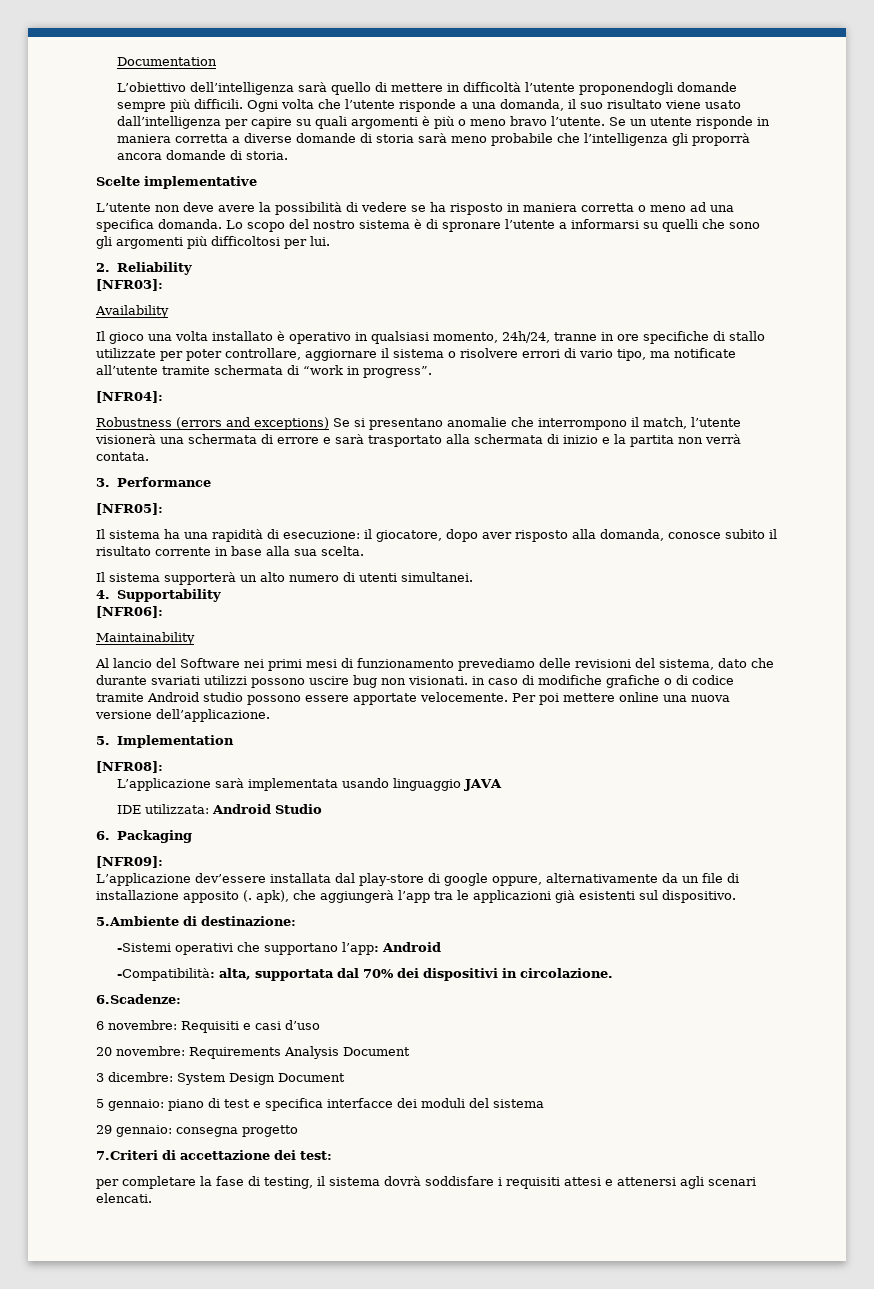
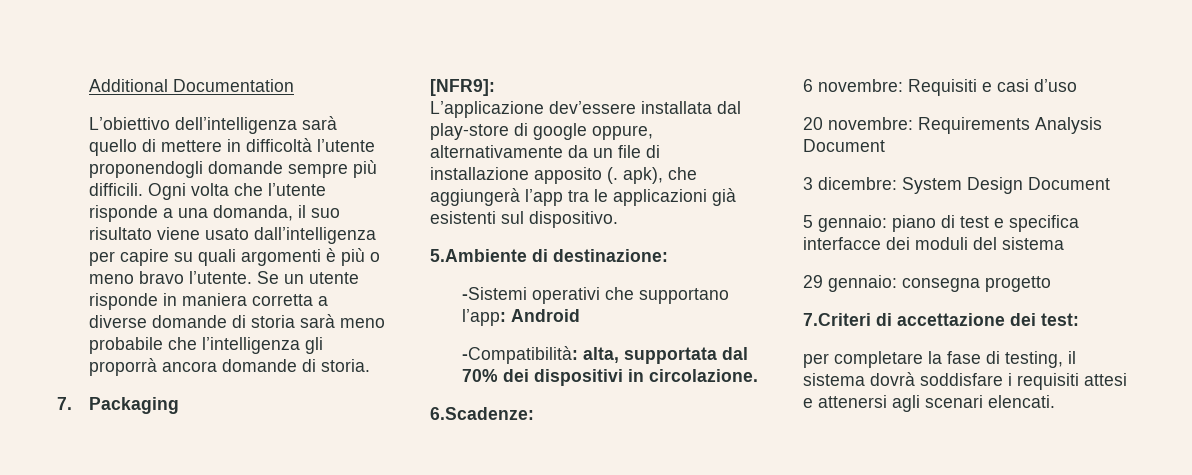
- Documentation
+ Additional Documentation
- Scelte implementative
- L’utente non deve avere la possibilità di vedere se ha risposto in maniera corretta o meno ad una specifica domanda. Lo scopo del nostro sistema è di spronare l’utente a informarsi su quelli che sono gli argomenti più difficoltosi per lui.
- 2. Reliability
- [NFR03]:
- Availability
- Il gioco una volta installato è operativo in qualsiasi momento, 24h/24, tranne in ore specifiche di stallo utilizzate per poter controllare, aggiornare il sistema o risolvere errori di vario tipo, ma notificate all’utente tramite schermata di “work in progress”.
- [NFR04]:
- Robustness (errors and exceptions) Se si presentano anomalie che interrompono il match, l’utente visionerà una schermata di errore e sarà trasportato alla schermata di inizio e la partita non verrà contata.
- 3. Performance
- [NFR05]:
- Il sistema ha una rapidità di esecuzione: il giocatore, dopo aver risposto alla domanda, conosce subito il risultato corrente in base alla sua scelta.
- Il sistema supporterà un alto numero di utenti simultanei.
- 4. Supportability
- [NFR06]:
- Maintainability
- Al lancio del Software nei primi mesi di funzionamento prevediamo delle revisioni del sistema, dato che durante svariati utilizzi possono uscire bug non visionati. in caso di modifiche grafiche o di codice tramite Android studio possono essere apportate velocemente. Per poi mettere online una nuova versione dell’applicazione.
- 5. Implementation
- [NFR08]:
- L’applicazione sarà implementata usando linguaggio JAVA
- IDE utilizzata: Android Studio
- 6. Packaging
+ 7. Packaging
- [NFR09]:
+ [NFR9]:

